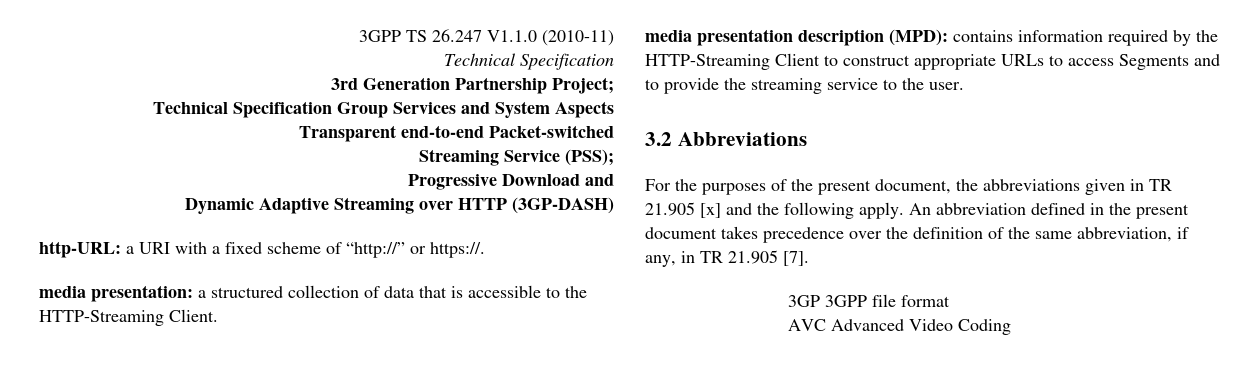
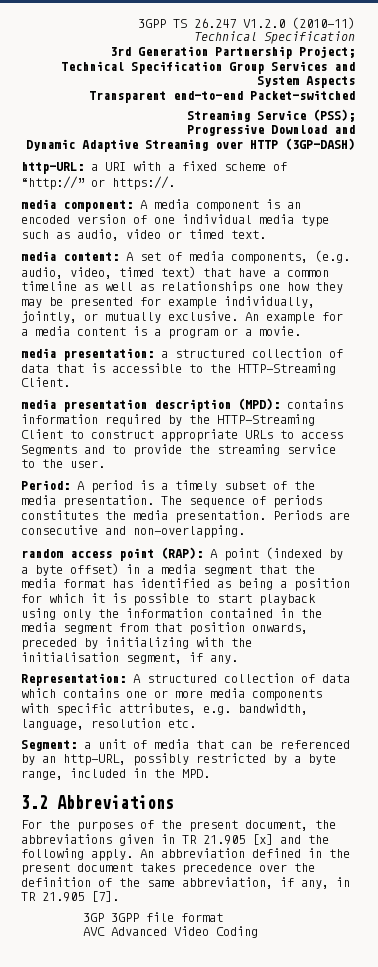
- 3GPP TS 26.247 V1.1.0 (2010-11)
+ 3GPP TS 26.247 V1.2.0 (2010-11)
+ media component: A media component is an encoded version of one individual media type such as audio, video or timed text.
+ media content: A set of media components, (e.g. audio, video, timed text) that have a common timeline as well as relationships one how they may be presented for example individually, jointly, or mutually exclusive. An example for a media content is a program or a movie.
+ Period: A period is a timely subset of the media presentation. The sequence of periods constitutes the media presentation. Periods are consecutive and non-overlapping.
+ random access point (RAP): A point (indexed by a byte offset) in a media segment that the media format has identified as being a position for which it is possible to start playback using only the information contained in the media segment from that position onwards, preceded by initializing with the initialisation segment, if any.
+ Representation: A structured collection of data which contains one or more media components with specific attributes, e.g. bandwidth, language, resolution etc.
+ Segment: a unit of media that can be referenced by an http-URL, possibly restricted by a byte range, included in the MPD.

